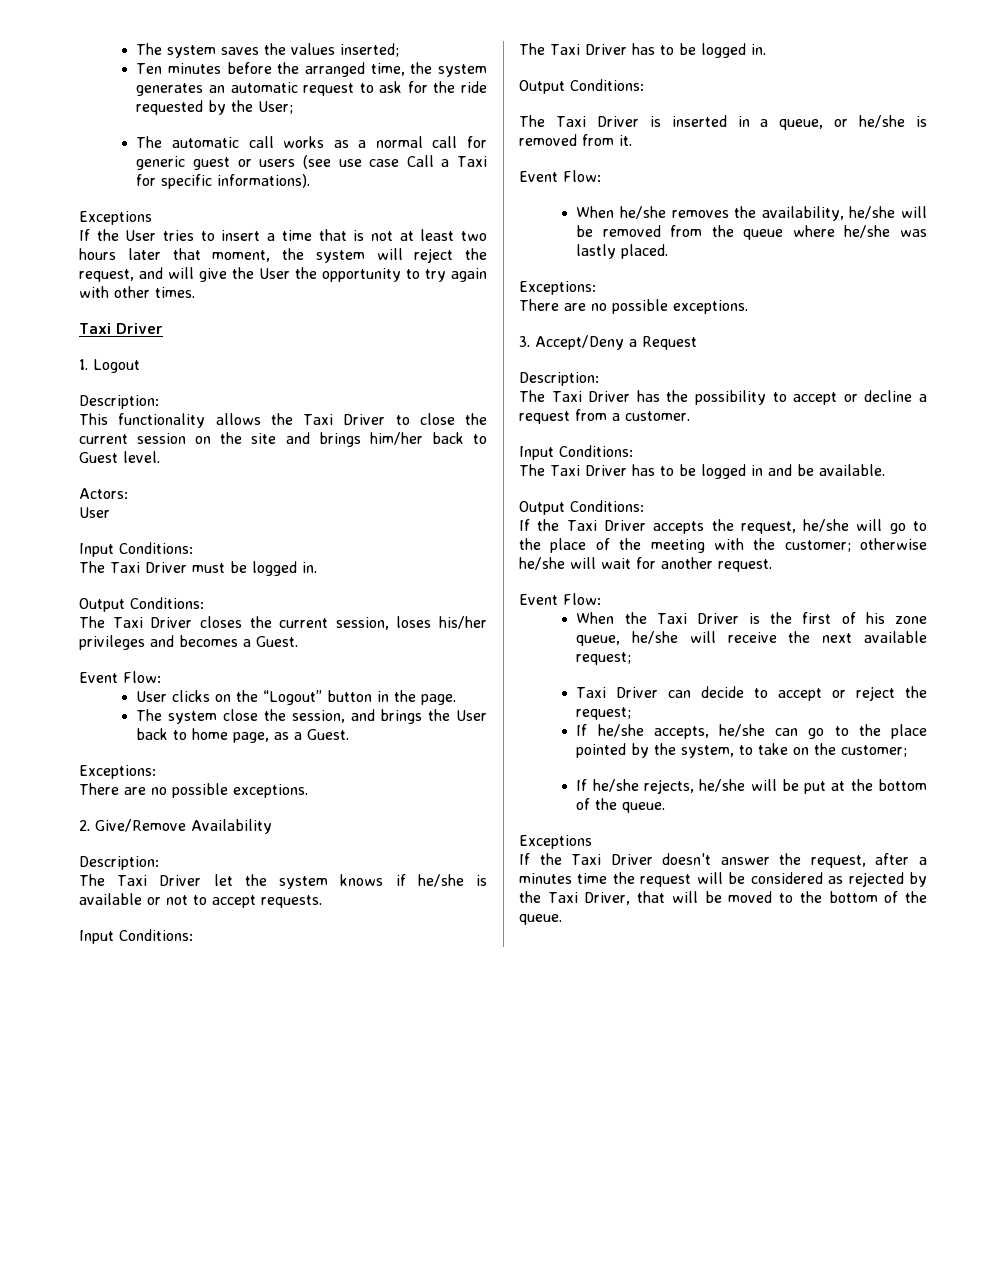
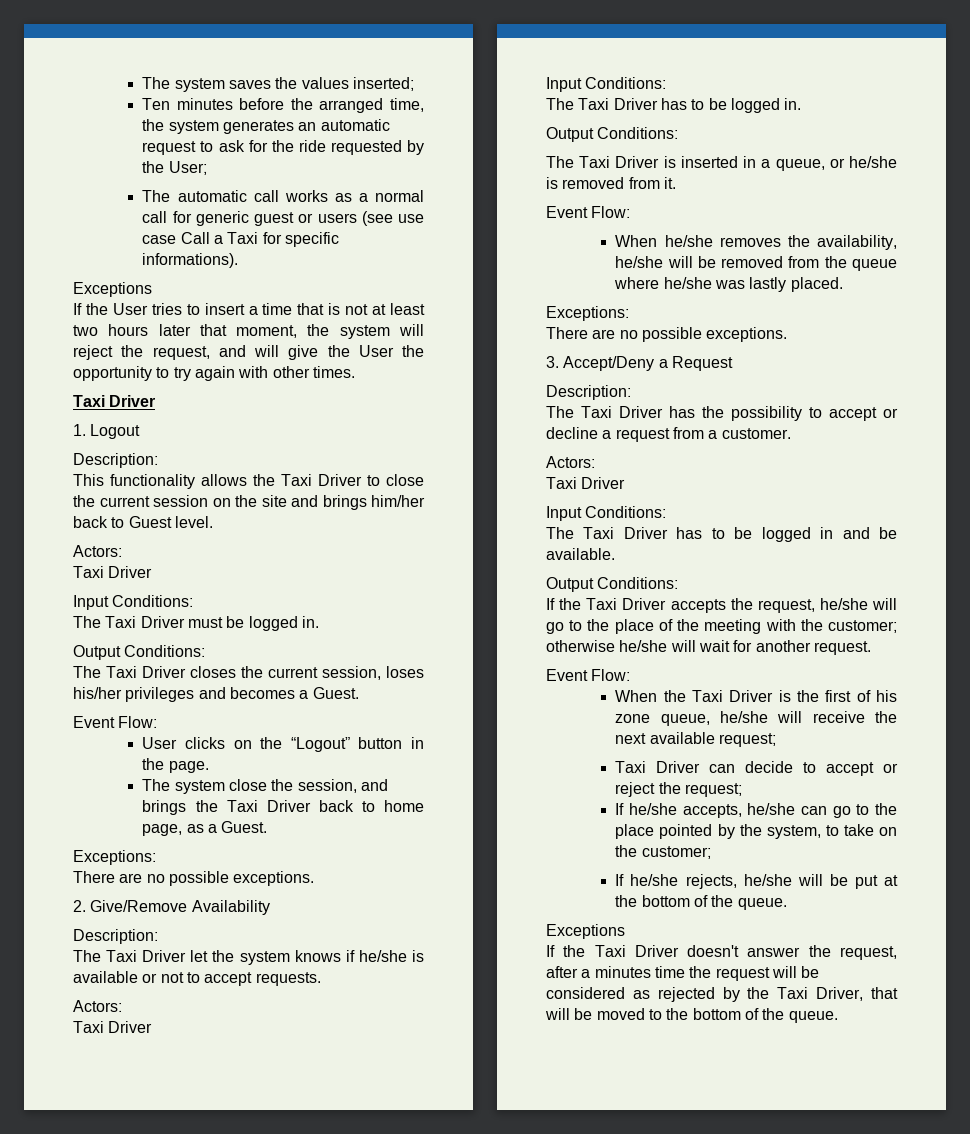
  This functionality allows the Taxi Driver to close the current session on the site and brings him/her back to Guest level.
  Actors:
- User
+ Taxi Driver
- The system close the session, and brings the User back to home page, as a Guest.
+ The system close the session, and brings the Taxi Driver back to home page, as a Guest.
  The Taxi Driver let the system knows if he/she is available or not to accept requests.
+ Actors:
+ Taxi Driver
  The Taxi Driver has the possibility to accept or decline a request from a customer.
+ Actors:
+ Taxi Driver

